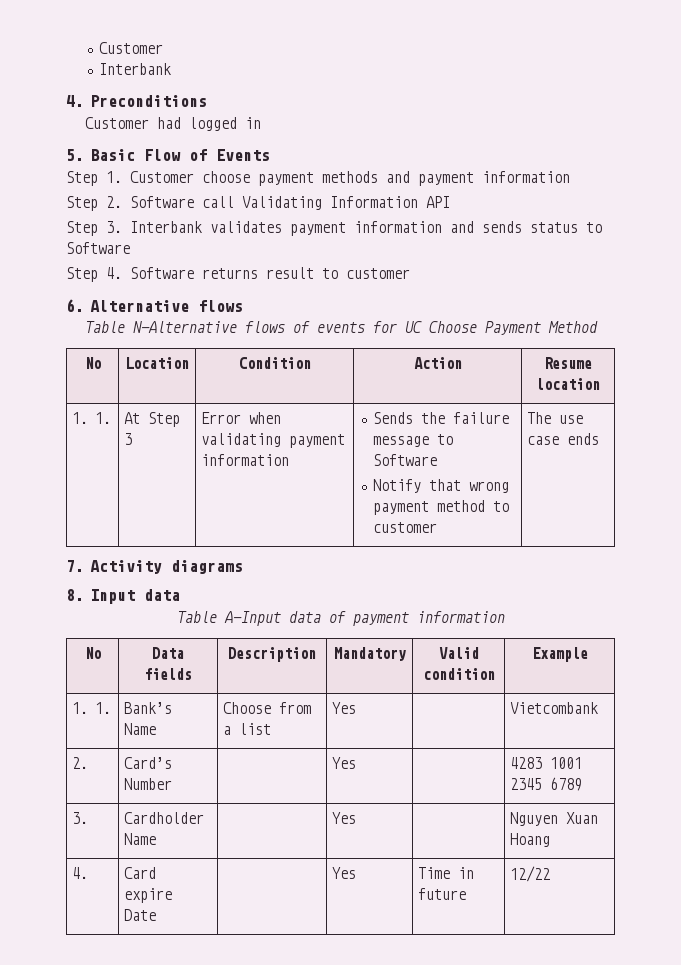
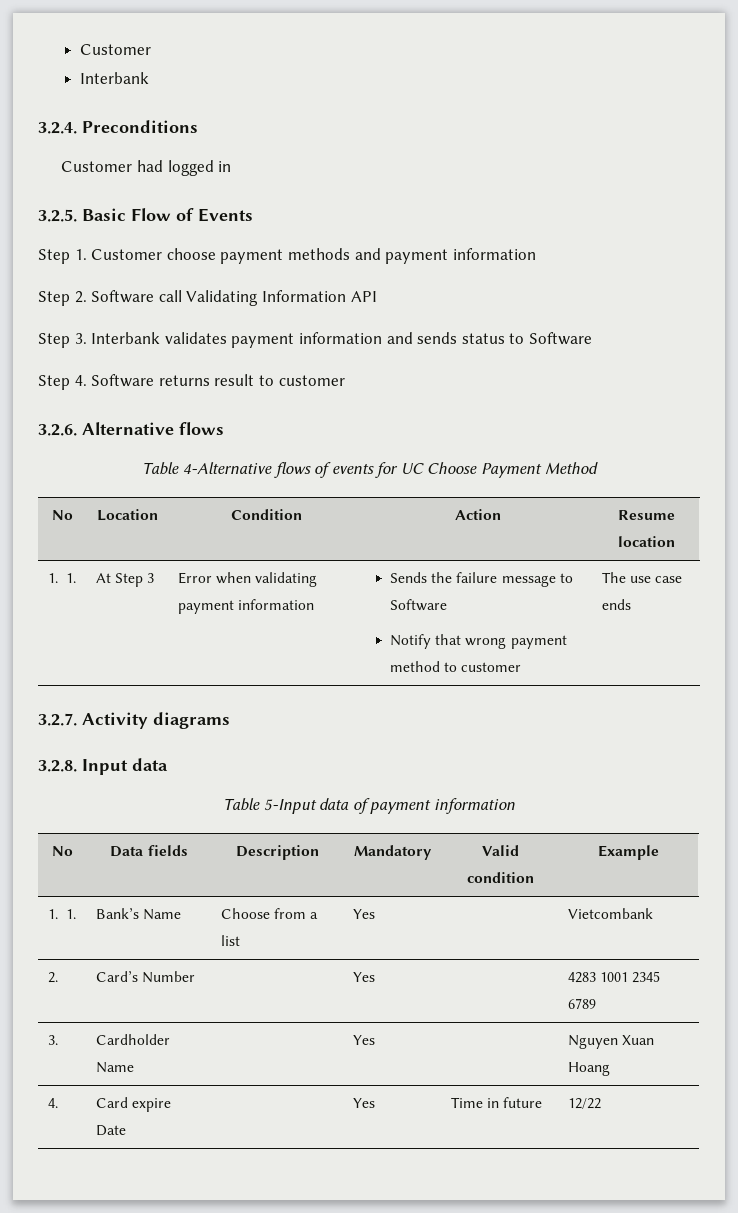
- 4. Preconditions
+ 3.2.4. Preconditions
- 5. Basic Flow of Events
+ 3.2.5. Basic Flow of Events
- 6. Alternative flows
+ 3.2.6. Alternative flows
- Table N-Alternative flows of events for UC Choose Payment Method
+ Table 4-Alternative flows of events for UC Choose Payment Method
- 7. Activity diagrams
+ 3.2.7. Activity diagrams
- 8. Input data
+ 3.2.8. Input data
- Table A-Input data of payment information
+ Table 5-Input data of payment information

